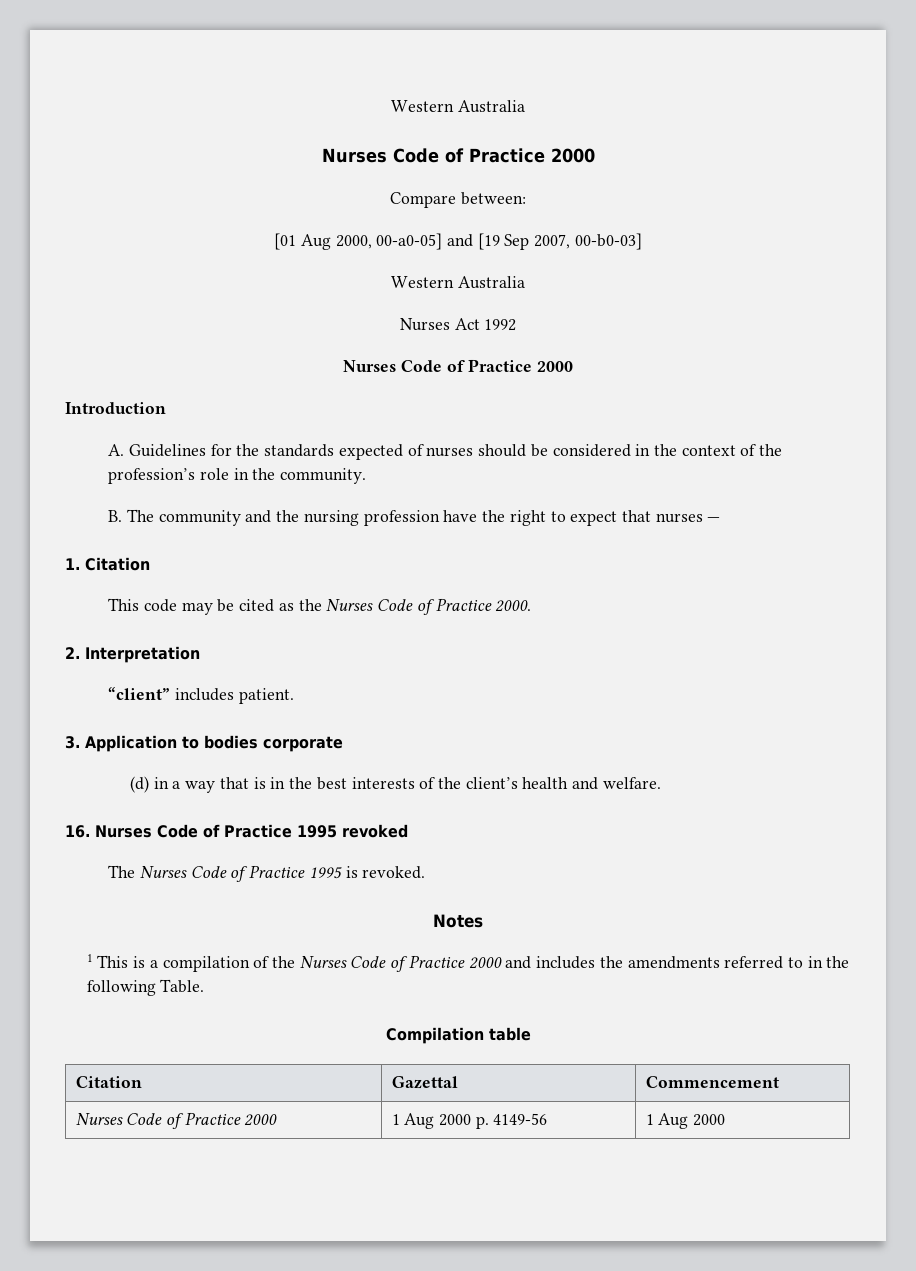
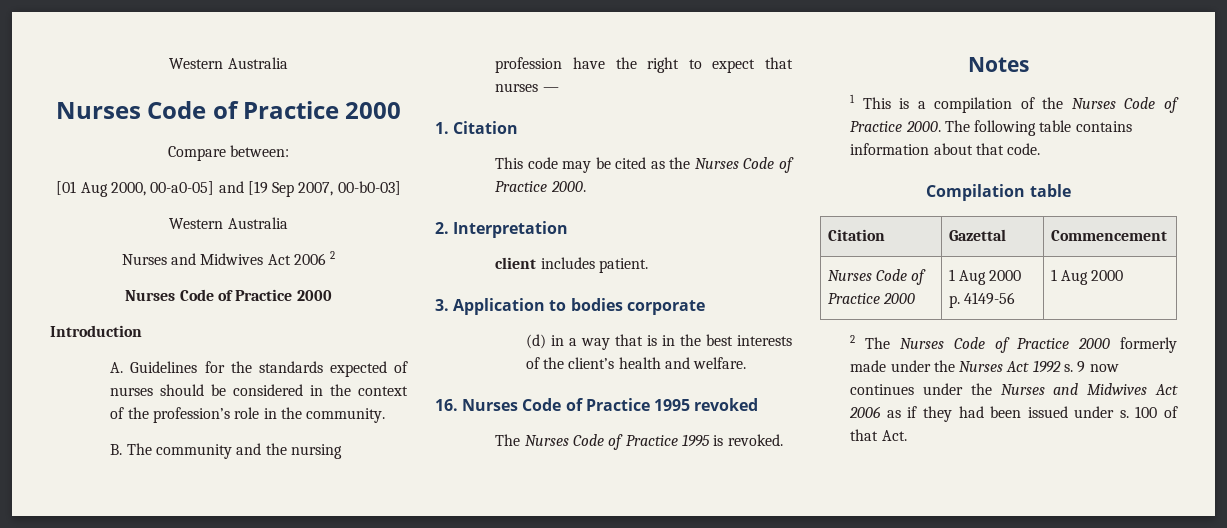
- Nurses Act 1992
+ Nurses and Midwives Act 2006 2
- “client” includes patient.
+ client includes patient.
- 1 This is a compilation of the Nurses Code of Practice 2000 and includes the amendments referred to in the following Table.
+ 1 This is a compilation of the Nurses Code of Practice 2000. The following table contains information about that code.
+ 2 The Nurses Code of Practice 2000 formerly made under the Nurses Act 1992 s. 9 now continues under the Nurses and Midwives Act 2006 as if they had been issued under s. 100 of that Act.

